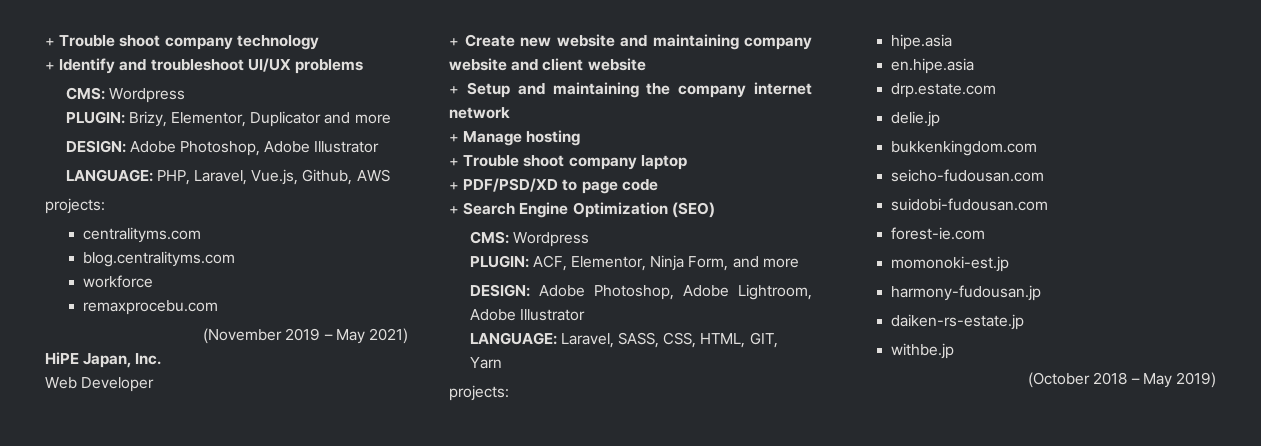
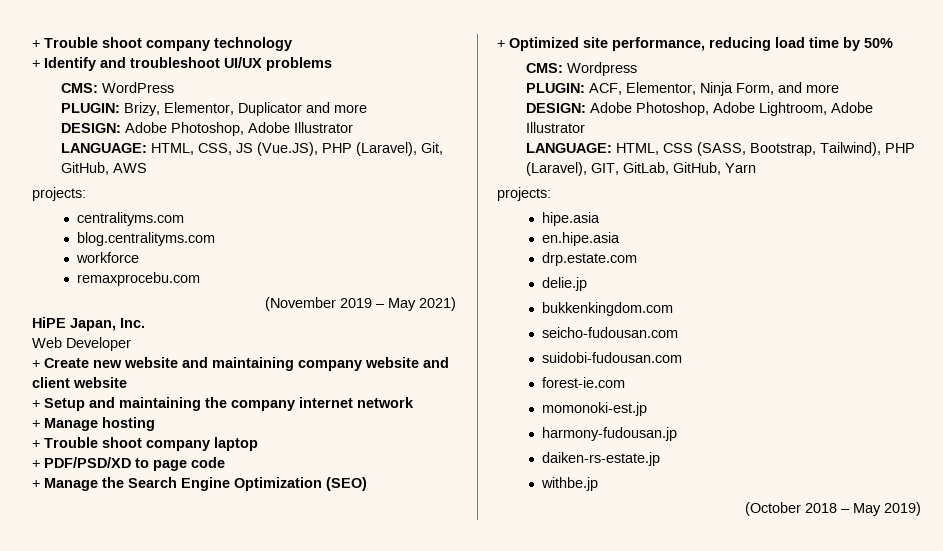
  + Identify and troubleshoot UI/UX problems
- CMS: Wordpress
+ CMS: WordPress
- LANGUAGE: PHP, Laravel, Vue.js, Github, AWS
+ LANGUAGE: HTML, CSS, JS (Vue.JS), PHP (Laravel), Git, GitHub, AWS
- + Search Engine Optimization (SEO)
+ + Manage the Search Engine Optimization (SEO)
+ + Optimized site performance, reducing load time by 50%
- LANGUAGE: Laravel, SASS, CSS, HTML, GIT, Yarn
+ LANGUAGE: HTML, CSS (SASS, Bootstrap, Tailwind), PHP (Laravel), GIT, GitLab, GitHub, Yarn

